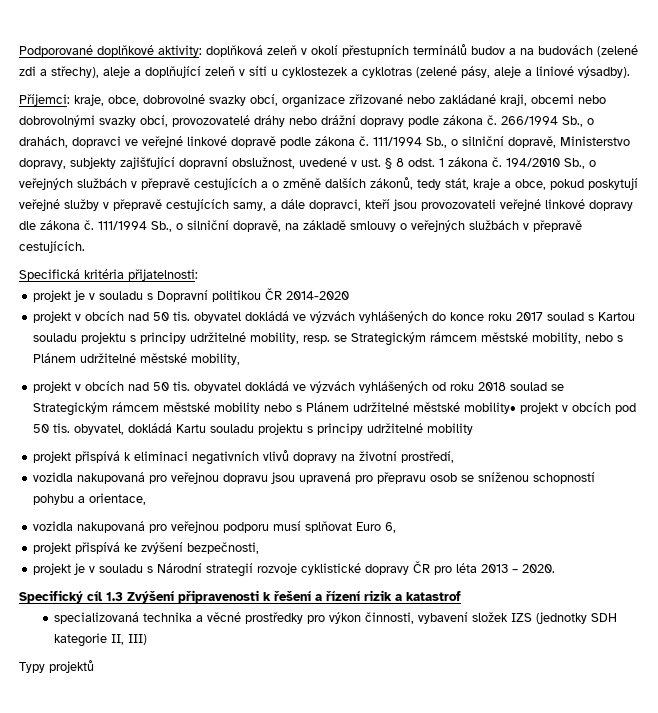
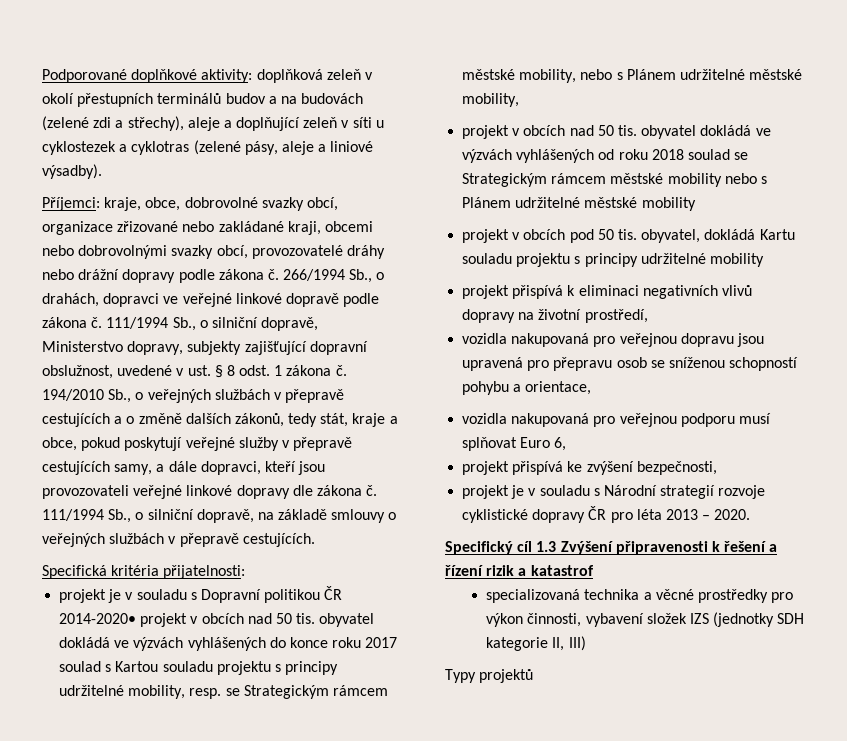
- projekt je v souladu s Dopravní politikou ČR 2014-2020
- projekt v obcích nad 50 tis. obyvatel dokládá ve výzvách vyhlášených do konce roku 2017 soulad s Kartou souladu projektu s principy udržitelné mobility, resp. se Strategickým rámcem městské mobility, nebo s Plánem udržitelné městské mobility,
+ projekt je v souladu s Dopravní politikou ČR 2014-2020• projekt v obcích nad 50 tis. obyvatel dokládá ve výzvách vyhlášených do konce roku 2017 soulad s Kartou souladu projektu s principy udržitelné mobility, resp. se Strategickým rámcem městské mobility, nebo s Plánem udržitelné městské mobility,
- projekt v obcích nad 50 tis. obyvatel dokládá ve výzvách vyhlášených od roku 2018 soulad se Strategickým rámcem městské mobility nebo s Plánem udržitelné městské mobility• projekt v obcích pod 50 tis. obyvatel, dokládá Kartu souladu projektu s principy udržitelné mobility
+ projekt v obcích nad 50 tis. obyvatel dokládá ve výzvách vyhlášených od roku 2018 soulad se Strategickým rámcem městské mobility nebo s Plánem udržitelné městské mobility
+ projekt v obcích pod 50 tis. obyvatel, dokládá Kartu souladu projektu s principy udržitelné mobility

